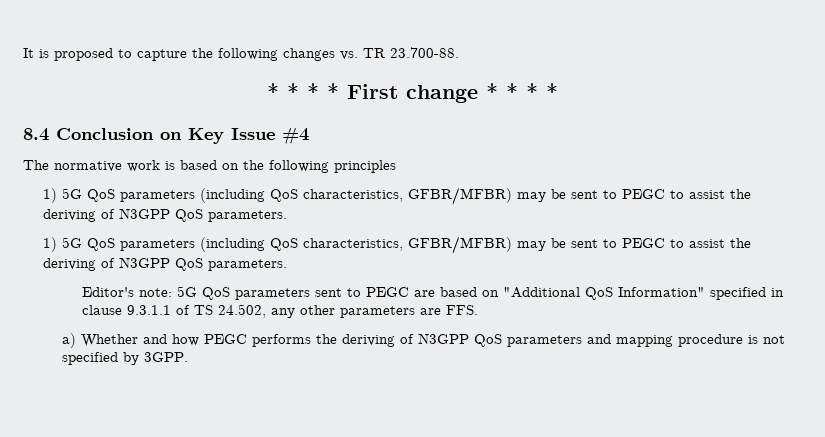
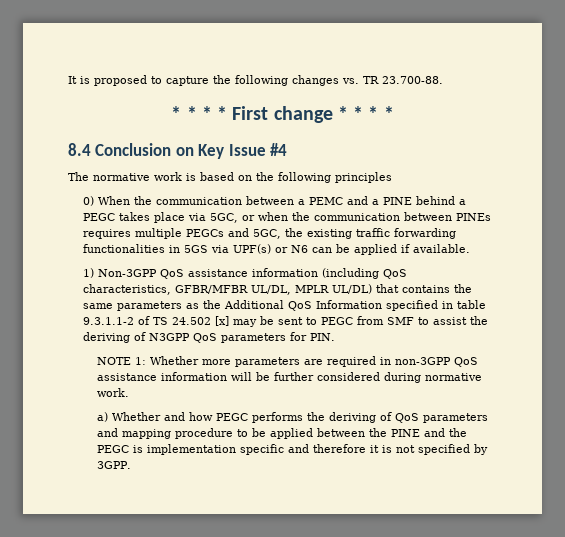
  The normative work is based on the following principles
- 1) 5G QoS parameters (including QoS characteristics, GFBR/MFBR) may be sent to PEGC to assist the deriving of N3GPP QoS parameters.
- 1) 5G QoS parameters (including QoS characteristics, GFBR/MFBR) may be sent to PEGC to assist the deriving of N3GPP QoS parameters.
- Editor's note: 5G QoS parameters sent to PEGC are based on "Additional QoS Information" specified in clause 9.3.1.1 of TS 24.502, any other parameters are FFS.
+ 0) When the communication between a PEMC and a PINE behind a PEGC takes place via 5GC, or when the communication between PINEs requires multiple PEGCs and 5GC, the existing traffic forwarding functionalities in 5GS via UPF(s) or N6 can be applied if available.
+ 1) Non-3GPP QoS assistance information (including QoS characteristics, GFBR/MFBR UL/DL, MPLR UL/DL) that contains the same parameters as the Additional QoS Information specified in table 9.3.1.1-2 of TS 24.502 [x] may be sent to PEGC from SMF to assist the deriving of N3GPP QoS parameters for PIN.
+ NOTE 1: Whether more parameters are required in non-3GPP QoS assistance information will be further considered during normative work.
- a) Whether and how PEGC performs the deriving of N3GPP QoS parameters and mapping procedure is not specified by 3GPP.
+ a) Whether and how PEGC performs the deriving of QoS parameters and mapping procedure to be applied between the PINE and the PEGC is implementation specific and therefore it is not specified by 3GPP.

